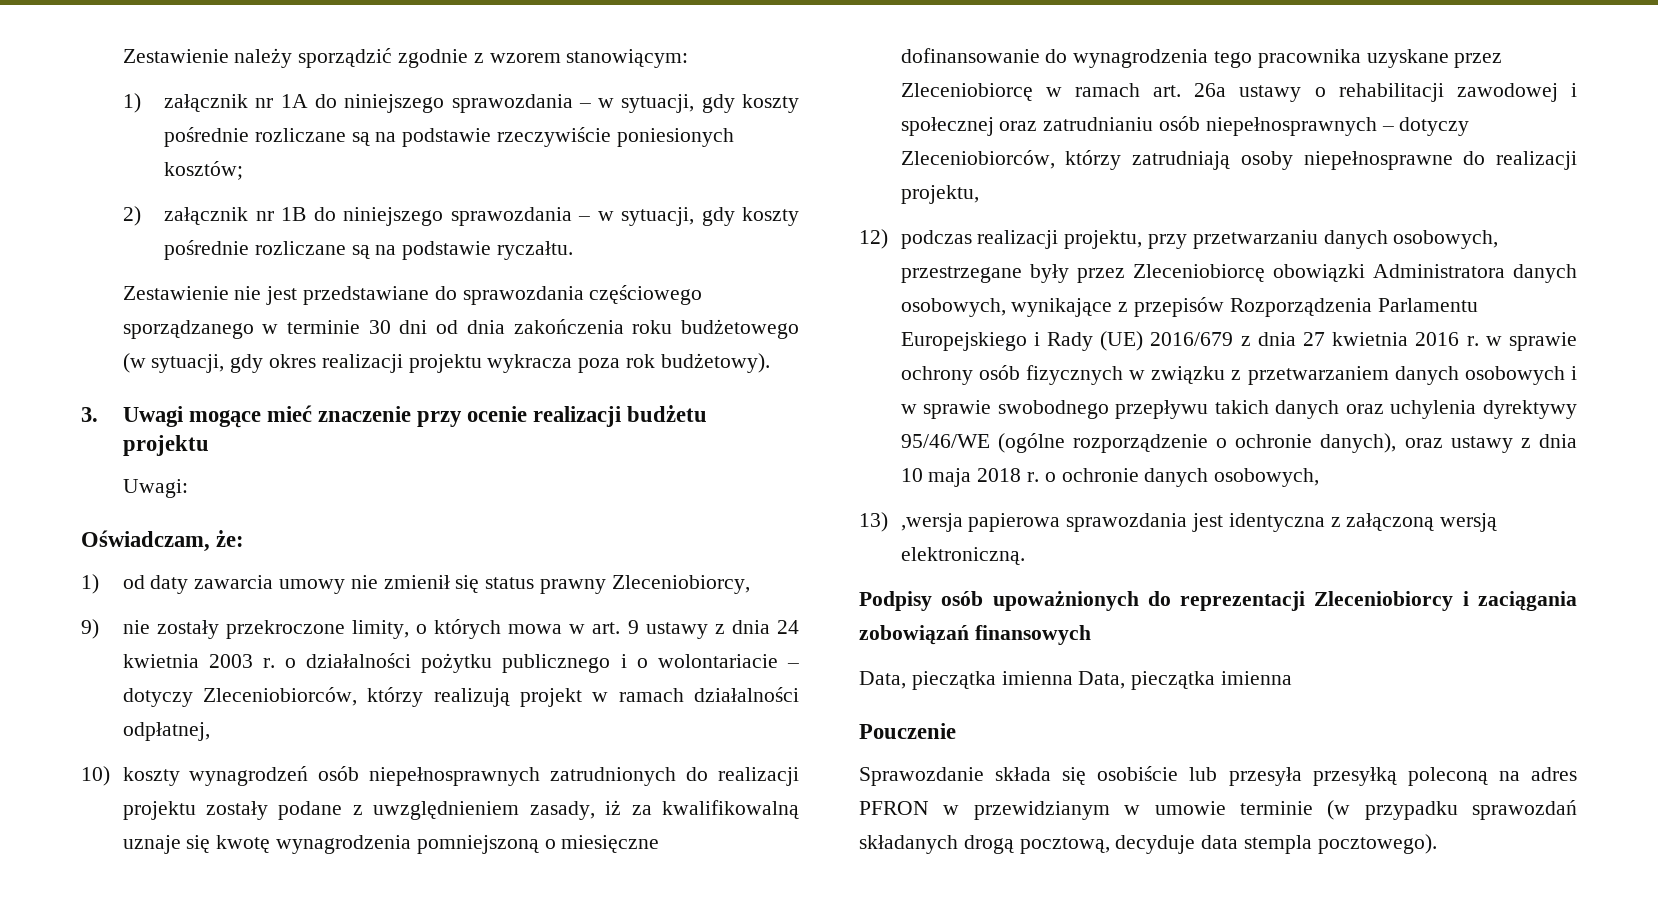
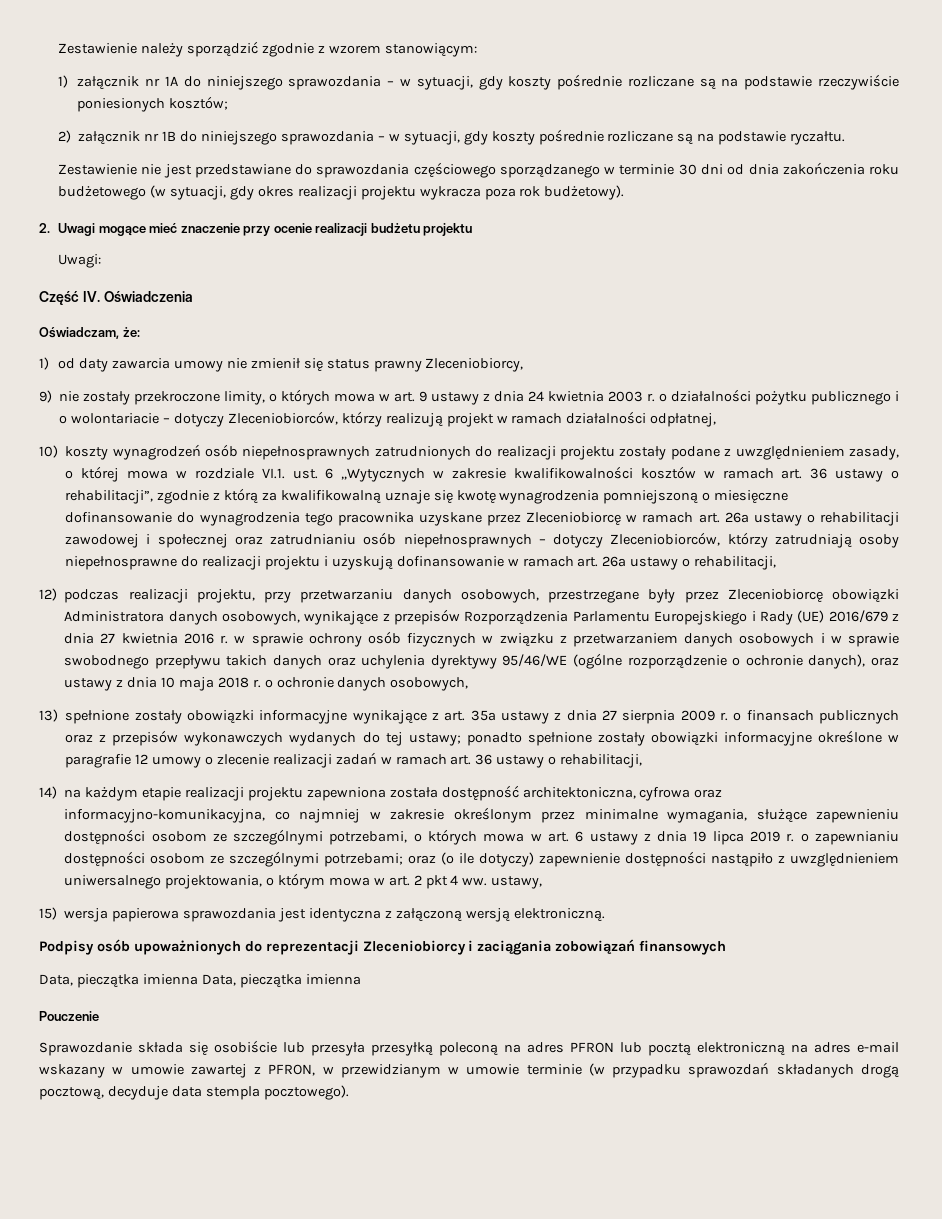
- 3. Uwagi mogące mieć znaczenie przy ocenie realizacji budżetu projektu
+ 2. Uwagi mogące mieć znaczenie przy ocenie realizacji budżetu projektu
+ Część IV. Oświadczenia
- 10) koszty wynagrodzeń osób niepełnosprawnych zatrudnionych do realizacji projektu zostały podane z uwzględnieniem zasady, iż za kwalifikowalną uznaje się kwotę wynagrodzenia pomniejszoną o miesięczne dofinansowanie do wynagrodzenia tego pracownika uzyskane przez Zleceniobiorcę w ramach art. 26a ustawy o rehabilitacji zawodowej i społecznej oraz zatrudnianiu osób niepełnosprawnych – dotyczy Zleceniobiorców, którzy zatrudniają osoby niepełnosprawne do realizacji projektu,
+ 10) koszty wynagrodzeń osób niepełnosprawnych zatrudnionych do realizacji projektu zostały podane z uwzględnieniem zasady, o której mowa w rozdziale VI.1. ust. 6 „Wytycznych w zakresie kwalifikowalności kosztów w ramach art. 36 ustawy o rehabilitacji”, zgodnie z którą za kwalifikowalną uznaje się kwotę wynagrodzenia pomniejszoną o miesięczne dofinansowanie do wynagrodzenia tego pracownika uzyskane przez Zleceniobiorcę w ramach art. 26a ustawy o rehabilitacji zawodowej i społecznej oraz zatrudnianiu osób niepełnosprawnych – dotyczy Zleceniobiorców, którzy zatrudniają osoby niepełnosprawne do realizacji projektu i uzyskują dofinansowanie w ramach art. 26a ustawy o rehabilitacji,
- 13) ,wersja papierowa sprawozdania jest identyczna z załączoną wersją elektroniczną.
+ 13) spełnione zostały obowiązki informacyjne wynikające z art. 35a ustawy z dnia 27 sierpnia 2009 r. o finansach publicznych oraz z przepisów wykonawczych wydanych do tej ustawy; ponadto spełnione zostały obowiązki informacyjne określone w paragrafie 12 umowy o zlecenie realizacji zadań w ramach art. 36 ustawy o rehabilitacji,
+ 14) na każdym etapie realizacji projektu zapewniona została dostępność architektoniczna, cyfrowa oraz informacyjno-komunikacyjna, co najmniej w zakresie określonym przez minimalne wymagania, służące zapewnieniu dostępności osobom ze szczególnymi potrzebami, o których mowa w art. 6 ustawy z dnia 19 lipca 2019 r. o zapewnianiu dostępności osobom ze szczególnymi potrzebami; oraz (o ile dotyczy) zapewnienie dostępności nastąpiło z uwzględnieniem uniwersalnego projektowania, o którym mowa w art. 2 pkt 4 ww. ustawy,
+ 15) wersja papierowa sprawozdania jest identyczna z załączoną wersją elektroniczną.
- Sprawozdanie składa się osobiście lub przesyła przesyłką poleconą na adres PFRON w przewidzianym w umowie terminie (w przypadku sprawozdań składanych drogą pocztową, decyduje data stempla pocztowego).
+ Sprawozdanie składa się osobiście lub przesyła przesyłką poleconą na adres PFRON lub pocztą elektroniczną na adres e-mail wskazany w umowie zawartej z PFRON, w przewidzianym w umowie terminie (w przypadku sprawozdań składanych drogą pocztową, decyduje data stempla pocztowego).

